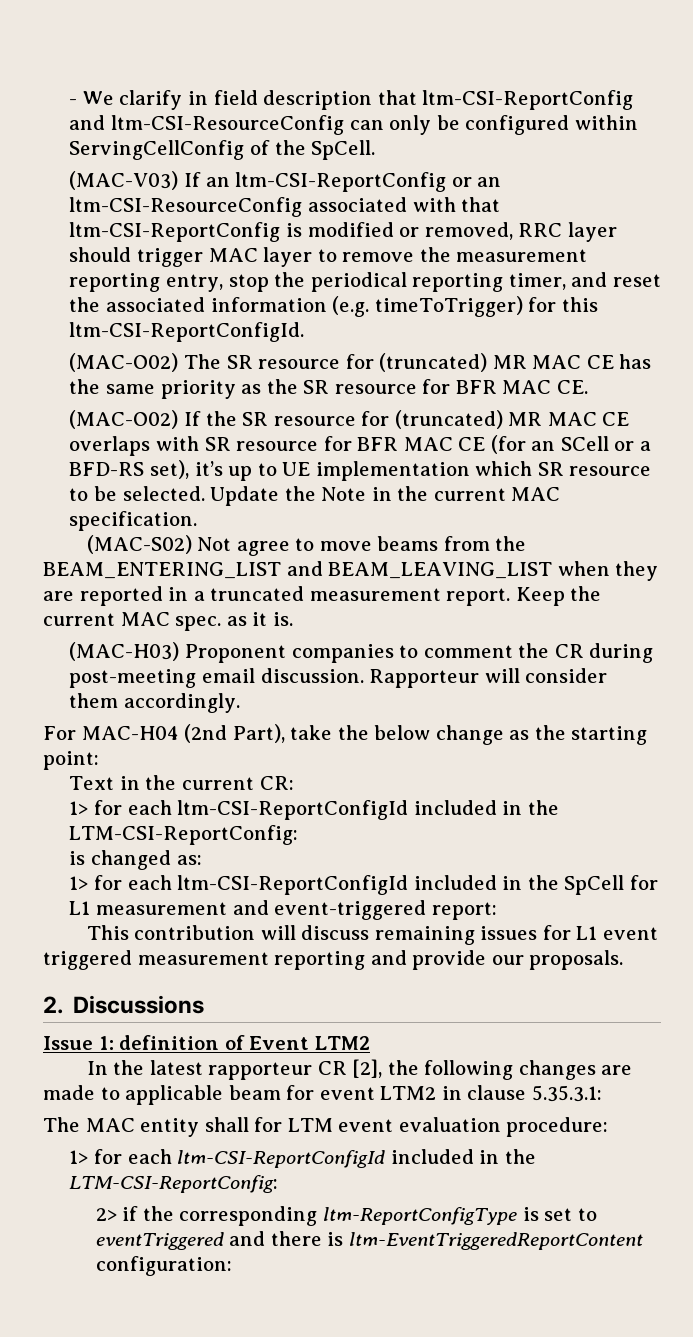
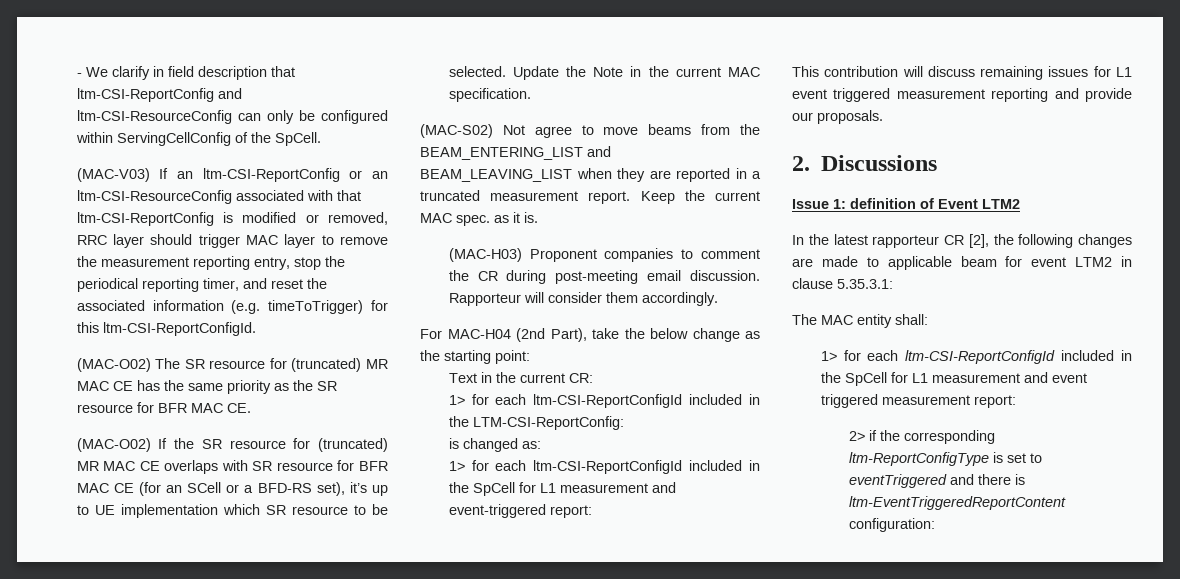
- The MAC entity shall for LTM event evaluation procedure:
- 1> for each ltm-CSI-ReportConfigId included in the LTM-CSI-ReportConfig:
+ The MAC entity shall:
+ 1> for each ltm-CSI-ReportConfigId included in the SpCell for L1 measurement and event triggered measurement report:

